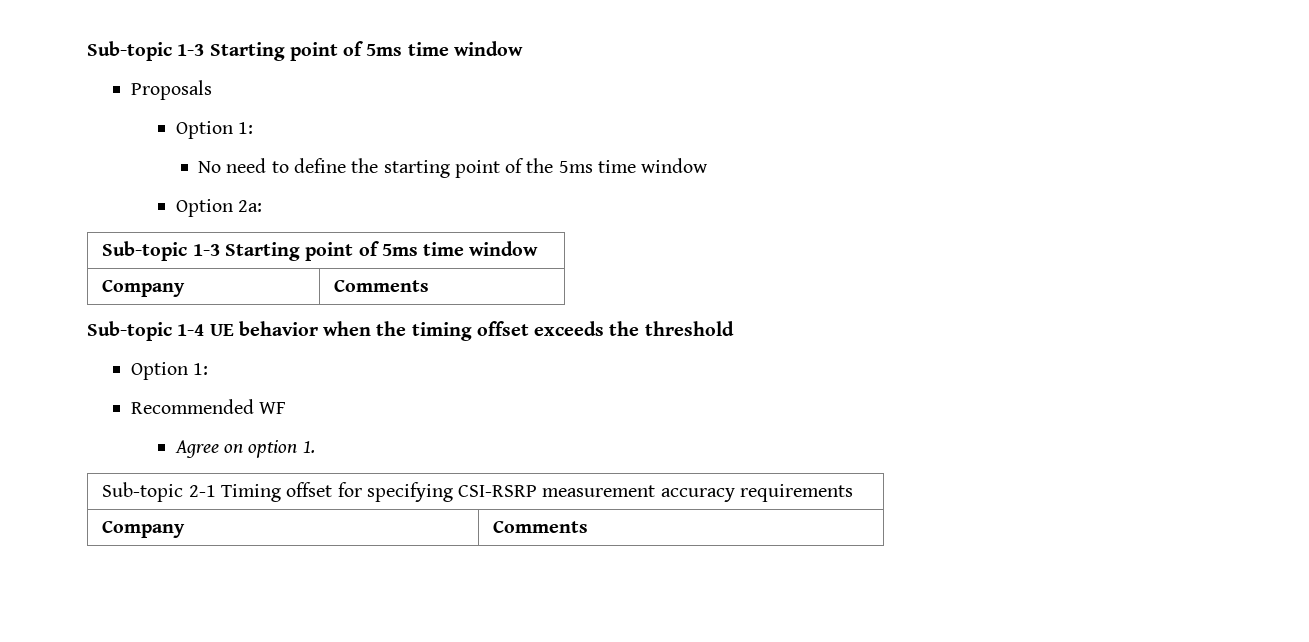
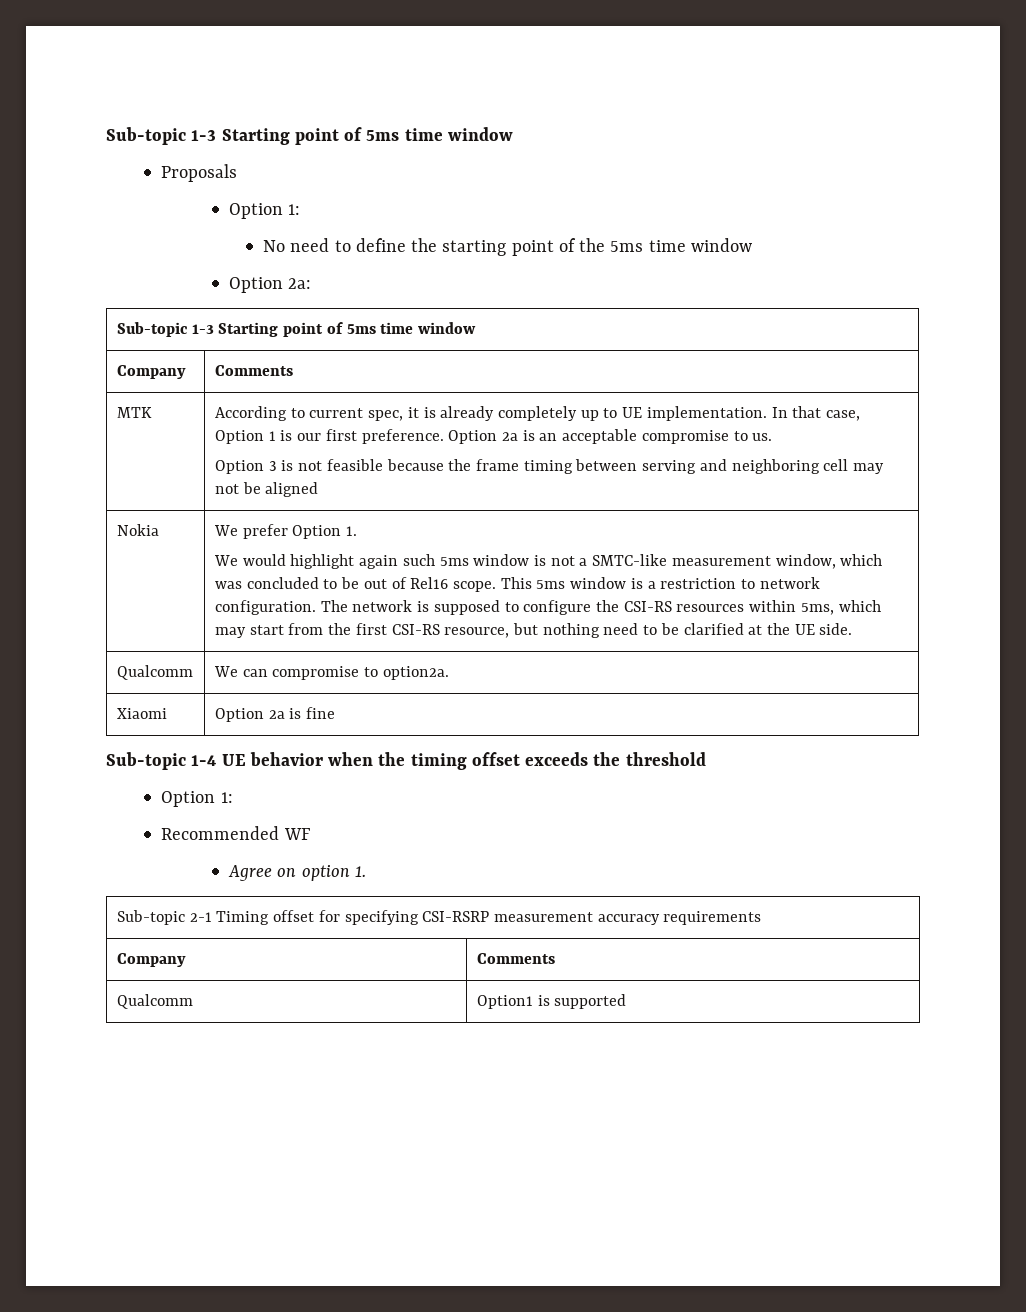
+ MTK | According to current spec, it is already completely up to UE implementation. In that case, Option 1 is our first preference. Option 2a is an acceptable compromise to us.
+ Option 3 is not feasible because the frame timing between serving and neighboring cell may not be aligned
+ Nokia | We prefer Option 1.
+ We would highlight again such 5ms window is not a SMTC-like measurement window, which was concluded to be out of Rel16 scope. This 5ms window is a restriction to network configuration. The network is supposed to configure the CSI-RS resources within 5ms, which may start from the first CSI-RS resource, but nothing need to be clarified at the UE side.
+ Qualcomm | We can compromise to option2a.
+ Xiaomi | Option 2a is fine
+ Qualcomm | Option1 is supported

